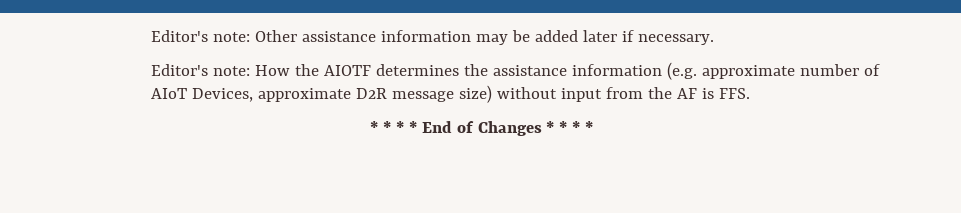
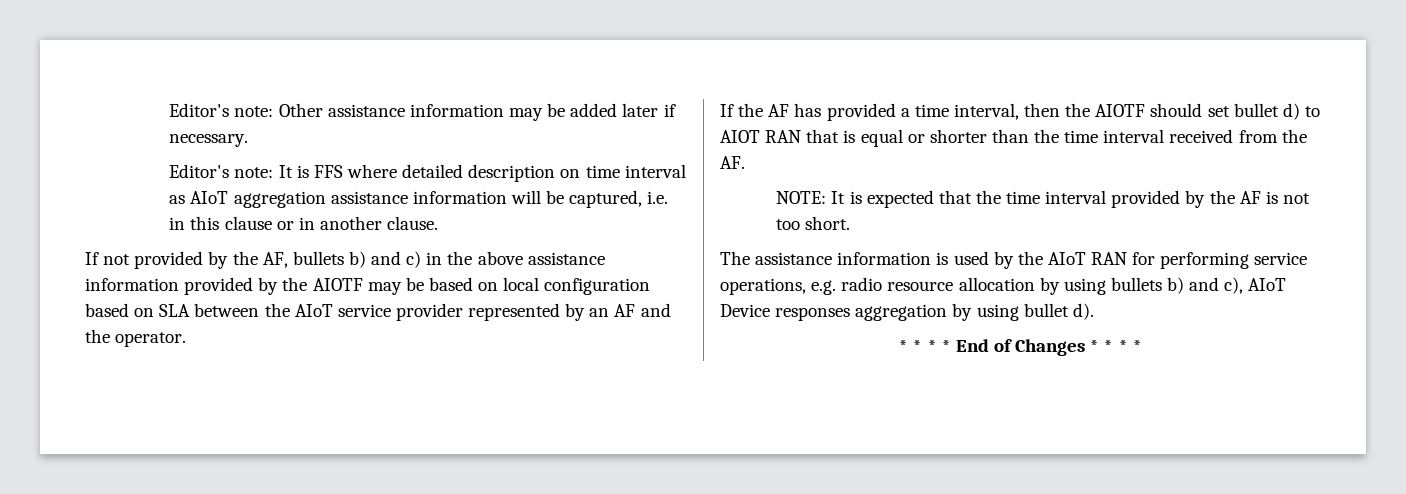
- Editor's note: How the AIOTF determines the assistance information (e.g. approximate number of AIoT Devices, approximate D2R message size) without input from the AF is FFS.
+ Editor's note: It is FFS where detailed description on time interval as AIoT aggregation assistance information will be captured, i.e. in this clause or in another clause.
+ If not provided by the AF, bullets b) and c) in the above assistance information provided by the AIOTF may be based on local configuration based on SLA between the AIoT service provider represented by an AF and the operator.
+ If the AF has provided a time interval, then the AIOTF should set bullet d) to AIOT RAN that is equal or shorter than the time interval received from the AF.
+ NOTE: It is expected that the time interval provided by the AF is not too short.
+ The assistance information is used by the AIoT RAN for performing service operations, e.g. radio resource allocation by using bullets b) and c), AIoT Device responses aggregation by using bullet d).

